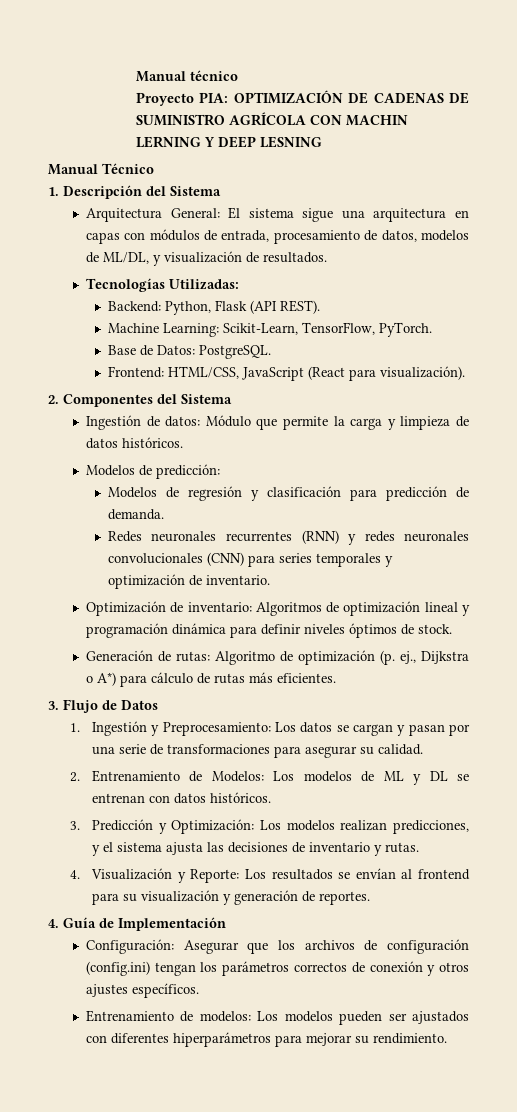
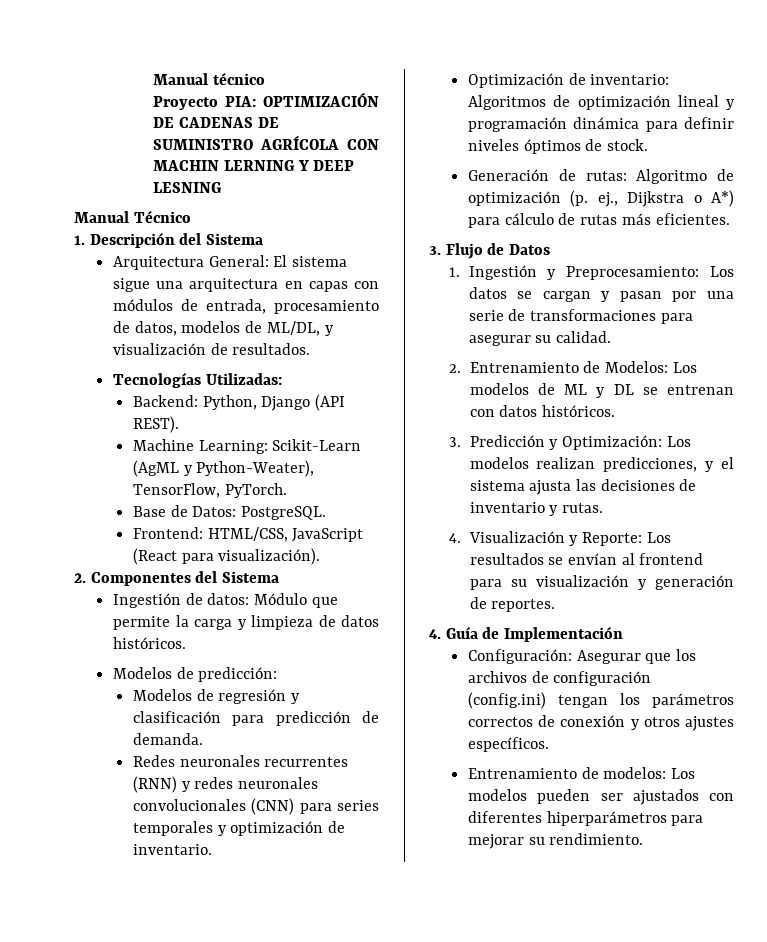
- Backend: Python, Flask (API REST).
+ Backend: Python, Django (API REST).
- Machine Learning: Scikit-Learn, TensorFlow, PyTorch.
+ Machine Learning: Scikit-Learn (AgML y Python-Weater), TensorFlow, PyTorch.

